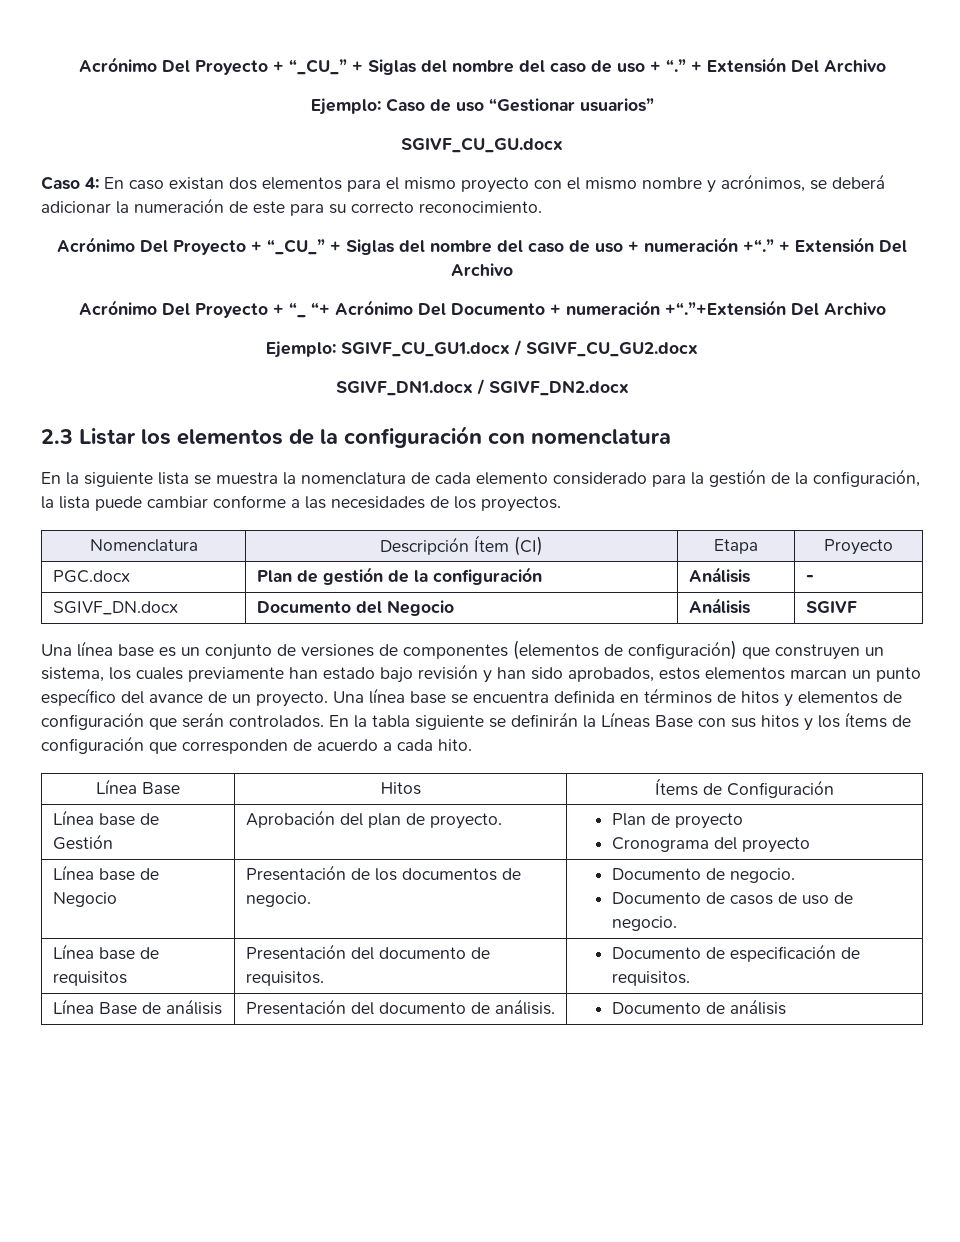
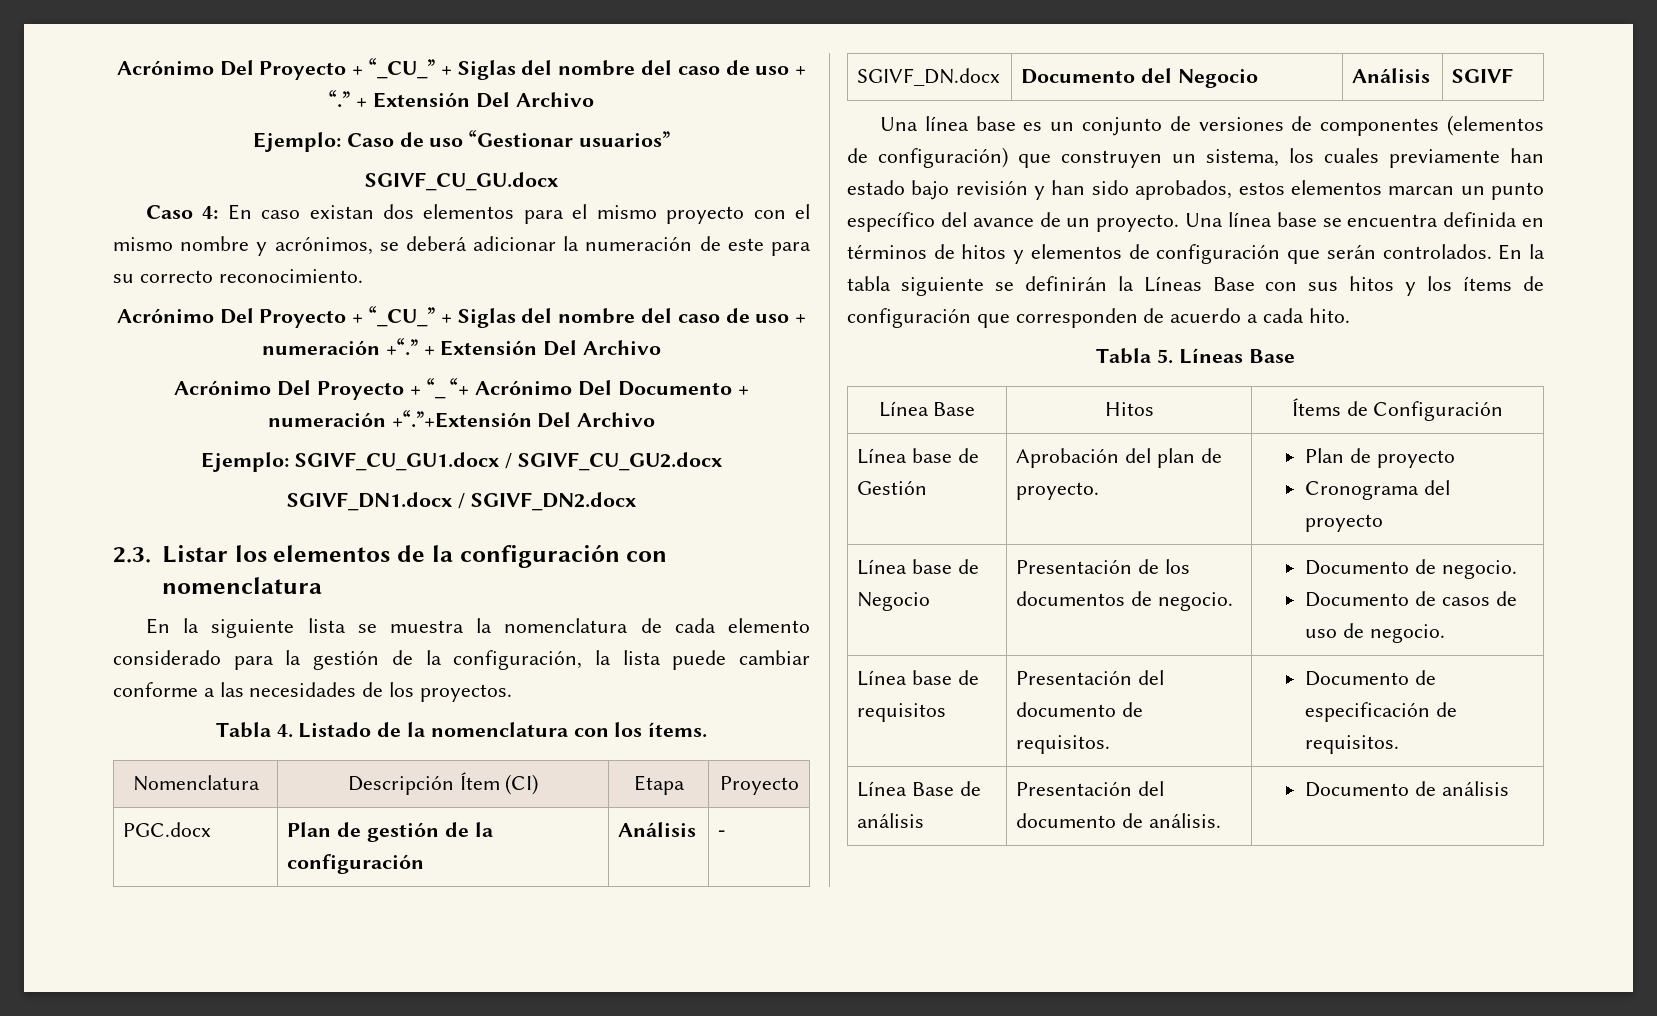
- 2.3 Listar los elementos de la configuración con nomenclatura
+ 2.3. Listar los elementos de la configuración con nomenclatura
+ Tabla 4. Listado de la nomenclatura con los ítems.
+ Tabla 5. Líneas Base

